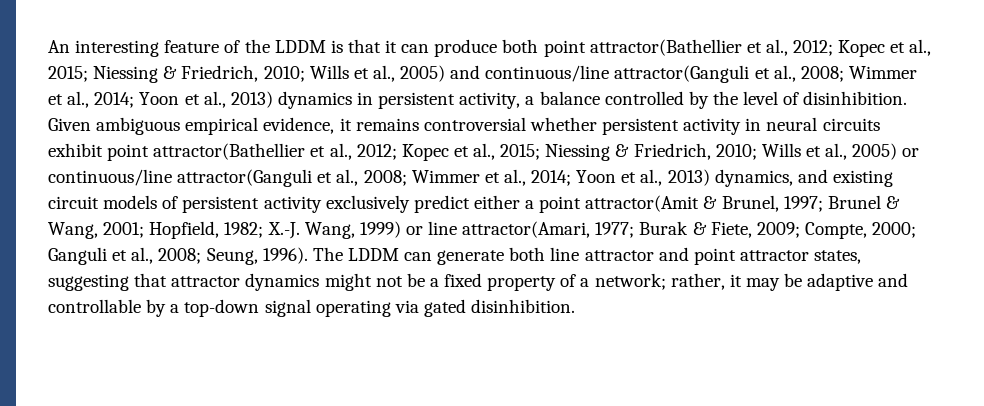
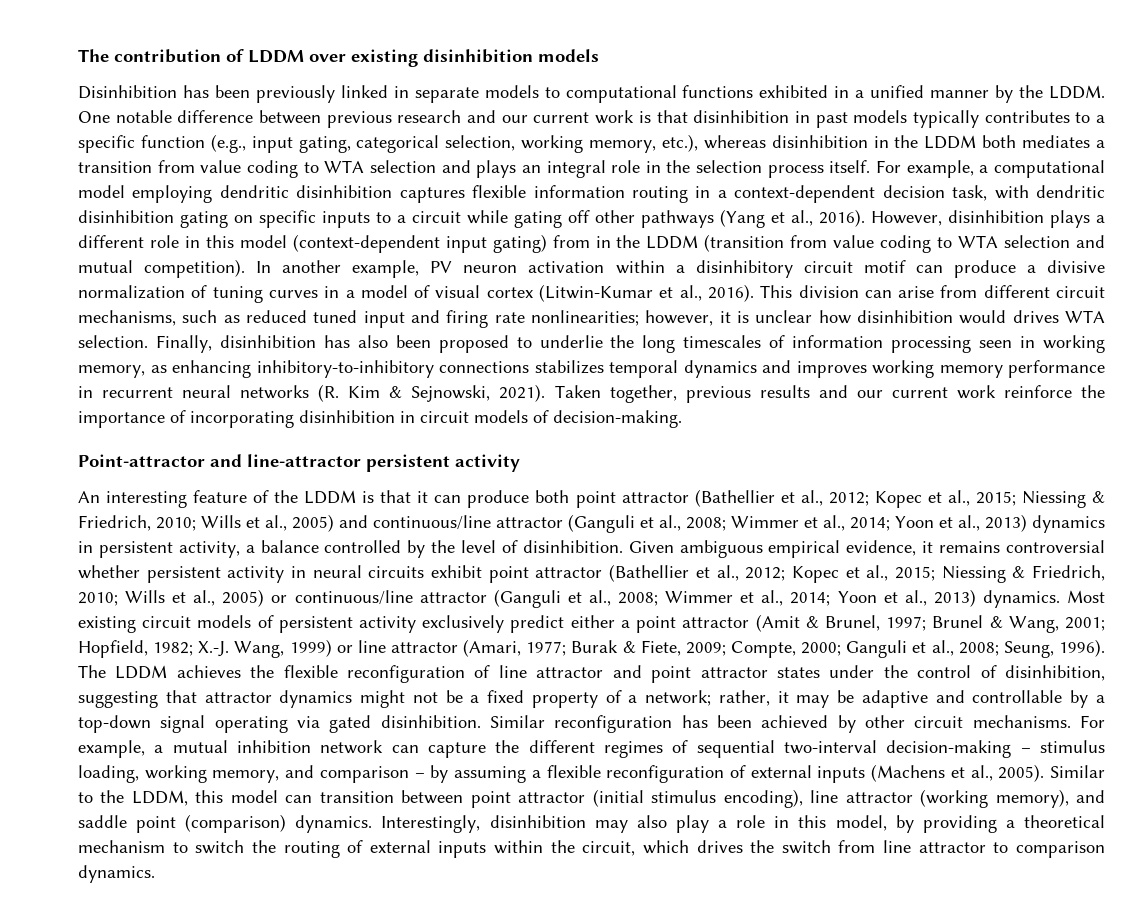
+ The contribution of LDDM over existing disinhibition models
+ Disinhibition has been previously linked in separate models to computational functions exhibited in a unified manner by the LDDM. One notable difference between previous research and our current work is that disinhibition in past models typically contributes to a specific function (e.g., input gating, categorical selection, working memory, etc.), whereas disinhibition in the LDDM both mediates a transition from value coding to WTA selection and plays an integral role in the selection process itself. For example, a computational model employing dendritic disinhibition captures flexible information routing in a context-dependent decision task, with dendritic disinhibition gating on specific inputs to a circuit while gating off other pathways (Yang et al., 2016). However, disinhibition plays a different role in this model (context-dependent input gating) from in the LDDM (transition from value coding to WTA selection and mutual competition). In another example, PV neuron activation within a disinhibitory circuit motif can produce a divisive normalization of tuning curves in a model of visual cortex (Litwin-Kumar et al., 2016). This division can arise from different circuit mechanisms, such as reduced tuned input and firing rate nonlinearities; however, it is unclear how disinhibition would drives WTA selection. Finally, disinhibition has also been proposed to underlie the long timescales of information processing seen in working memory, as enhancing inhibitory-to-inhibitory connections stabilizes temporal dynamics and improves working memory performance in recurrent neural networks (R. Kim & Sejnowski, 2021). Taken together, previous results and our current work reinforce the importance of incorporating disinhibition in circuit models of decision-making.
+ Point-attractor and line-attractor persistent activity
- An interesting feature of the LDDM is that it can produce both point attractor(Bathellier et al., 2012; Kopec et al., 2015; Niessing & Friedrich, 2010; Wills et al., 2005) and continuous/line attractor(Ganguli et al., 2008; Wimmer et al., 2014; Yoon et al., 2013) dynamics in persistent activity, a balance controlled by the level of disinhibition.
+ An interesting feature of the LDDM is that it can produce both point attractor (Bathellier et al., 2012; Kopec et al., 2015; Niessing & Friedrich, 2010; Wills et al., 2005) and continuous/line attractor (Ganguli et al., 2008; Wimmer et al., 2014; Yoon et al., 2013) dynamics in persistent activity, a balance controlled by the level of disinhibition.
- Given ambiguous empirical evidence, it remains controversial whether persistent activity in neural circuits exhibit point attractor(Bathellier et al., 2012;
+ Given ambiguous empirical evidence, it remains controversial whether persistent activity in neural circuits exhibit point attractor (Bathellier et al., 2012;
- Wills et al., 2005) or continuous/line attractor(Ganguli et al., 2008;
+ Wills et al., 2005) or continuous/line attractor (Ganguli et al., 2008;
- Yoon et al., 2013) dynamics, and existing circuit models of persistent activity exclusively predict either a point attractor(Amit & Brunel, 1997;
+ Yoon et al., 2013) dynamics. Most existing circuit models of persistent activity exclusively predict either a point attractor (Amit & Brunel, 1997;
- X.-J. Wang, 1999) or line attractor(Amari, 1977;
+ X.-J. Wang, 1999) or line attractor (Amari, 1977;
- The LDDM can generate both line attractor and point attractor states, suggesting that attractor dynamics might not be a fixed property of a network; rather, it may be adaptive and controllable by a top-down signal operating via gated disinhibition.
+ The LDDM achieves the flexible reconfiguration of line attractor and point attractor states under the control of disinhibition, suggesting that attractor dynamics might not be a fixed property of a network; rather, it may be adaptive and controllable by a top-down signal operating via gated disinhibition.
+ Similar reconfiguration has been achieved by other circuit mechanisms. For example, a mutual inhibition network can capture the different regimes of sequential two-interval decision-making – stimulus loading, working memory, and comparison – by assuming a flexible reconfiguration of external inputs (Machens et al., 2005). Similar to the LDDM, this model can transition between point attractor (initial stimulus encoding), line attractor (working memory), and saddle point (comparison) dynamics. Interestingly, disinhibition may also play a role in this model, by providing a theoretical mechanism to switch the routing of external inputs within the circuit, which drives the switch from line attractor to comparison dynamics.

